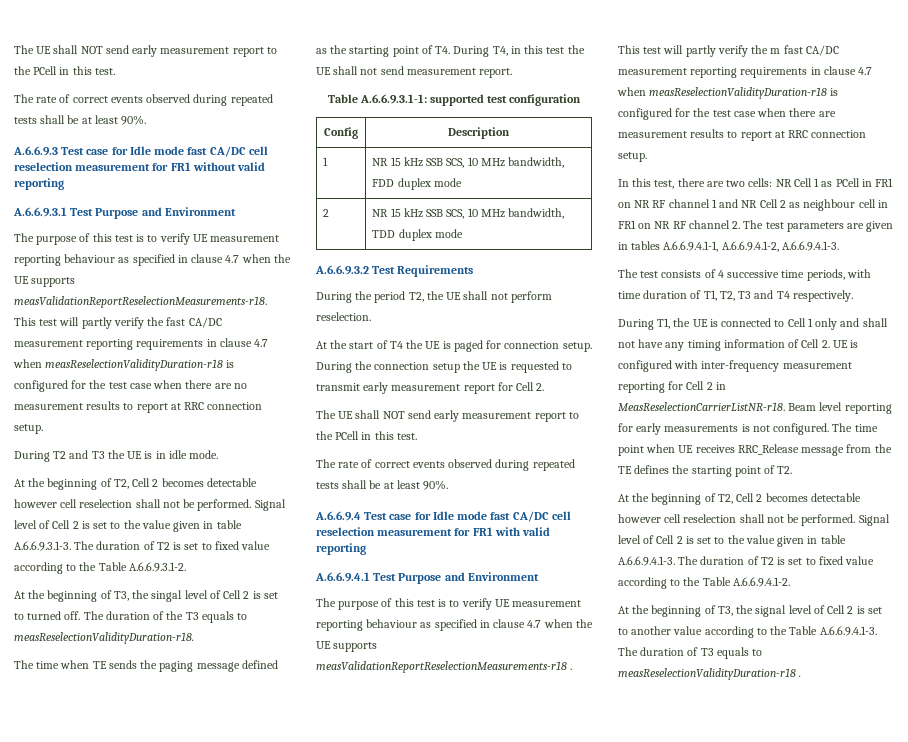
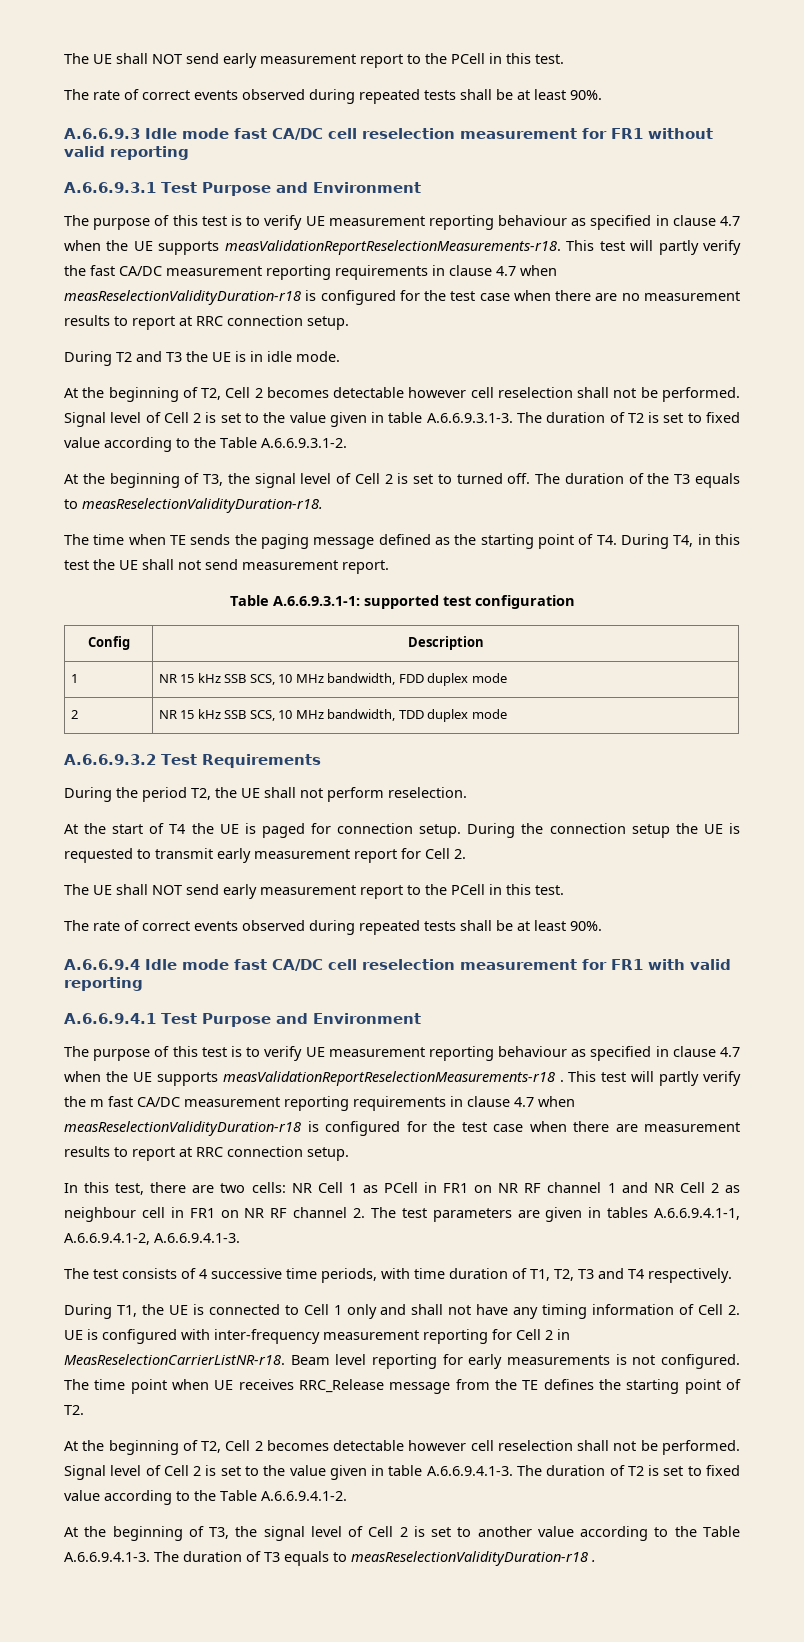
- A.6.6.9.3 Test case for Idle mode fast CA/DC cell reselection measurement for FR1 without valid reporting
+ A.6.6.9.3 Idle mode fast CA/DC cell reselection measurement for FR1 without valid reporting
- At the beginning of T3, the singal level of Cell 2 is set to turned off.
+ At the beginning of T3, the signal level of Cell 2 is set to turned off.
- A.6.6.9.4 Test case for Idle mode fast CA/DC cell reselection measurement for FR1 with valid reporting
+ A.6.6.9.4 Idle mode fast CA/DC cell reselection measurement for FR1 with valid reporting

